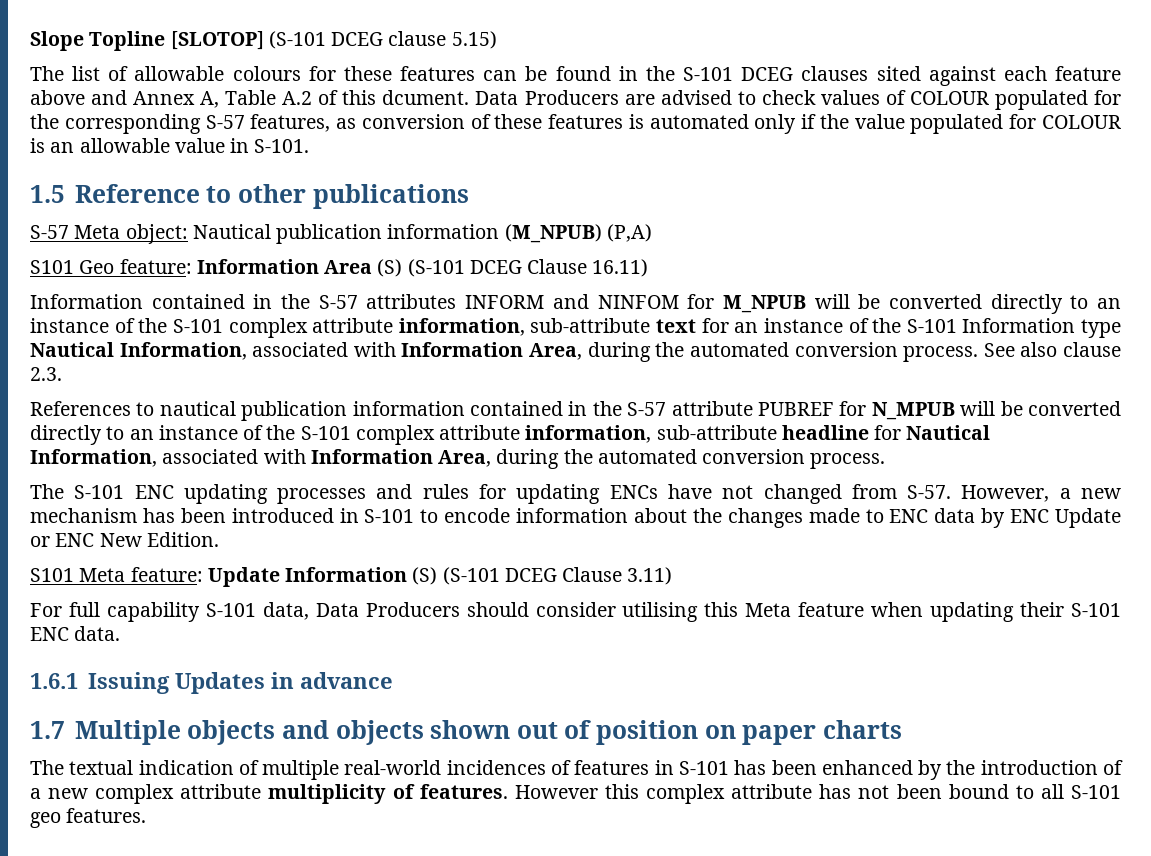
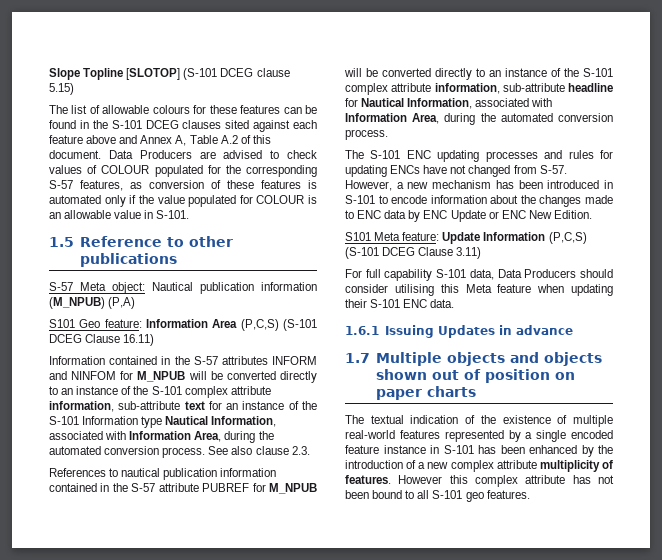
- The list of allowable colours for these features can be found in the S-101 DCEG clauses sited against each feature above and Annex A, Table A.2 of this dcument.
+ The list of allowable colours for these features can be found in the S-101 DCEG clauses sited against each feature above and Annex A, Table A.2 of this document.
- S101 Geo feature: Information Area (S) (S-101 DCEG Clause 16.11)
+ S101 Geo feature: Information Area (P,C,S) (S-101 DCEG Clause 16.11)
- References to nautical publication information contained in the S-57 attribute PUBREF for N_MPUB will be converted directly to an instance of the S-101 complex attribute information, sub-attribute headline for Nautical Information, associated with Information Area, during the automated conversion process.
+ References to nautical publication information contained in the S-57 attribute PUBREF for M_NPUB will be converted directly to an instance of the S-101 complex attribute information, sub-attribute headline for Nautical Information, associated with Information Area, during the automated conversion process.
- S101 Meta feature: Update Information (S) (S-101 DCEG Clause 3.11)
+ S101 Meta feature: Update Information (P,C,S) (S-101 DCEG Clause 3.11)
- The textual indication of multiple real-world incidences of features in S-101 has been enhanced by the introduction of a new complex attribute multiplicity of features.
+ The textual indication of the existence of multiple real-world features represented by a single encoded feature instance in S-101 has been enhanced by the introduction of a new complex attribute multiplicity of features.

